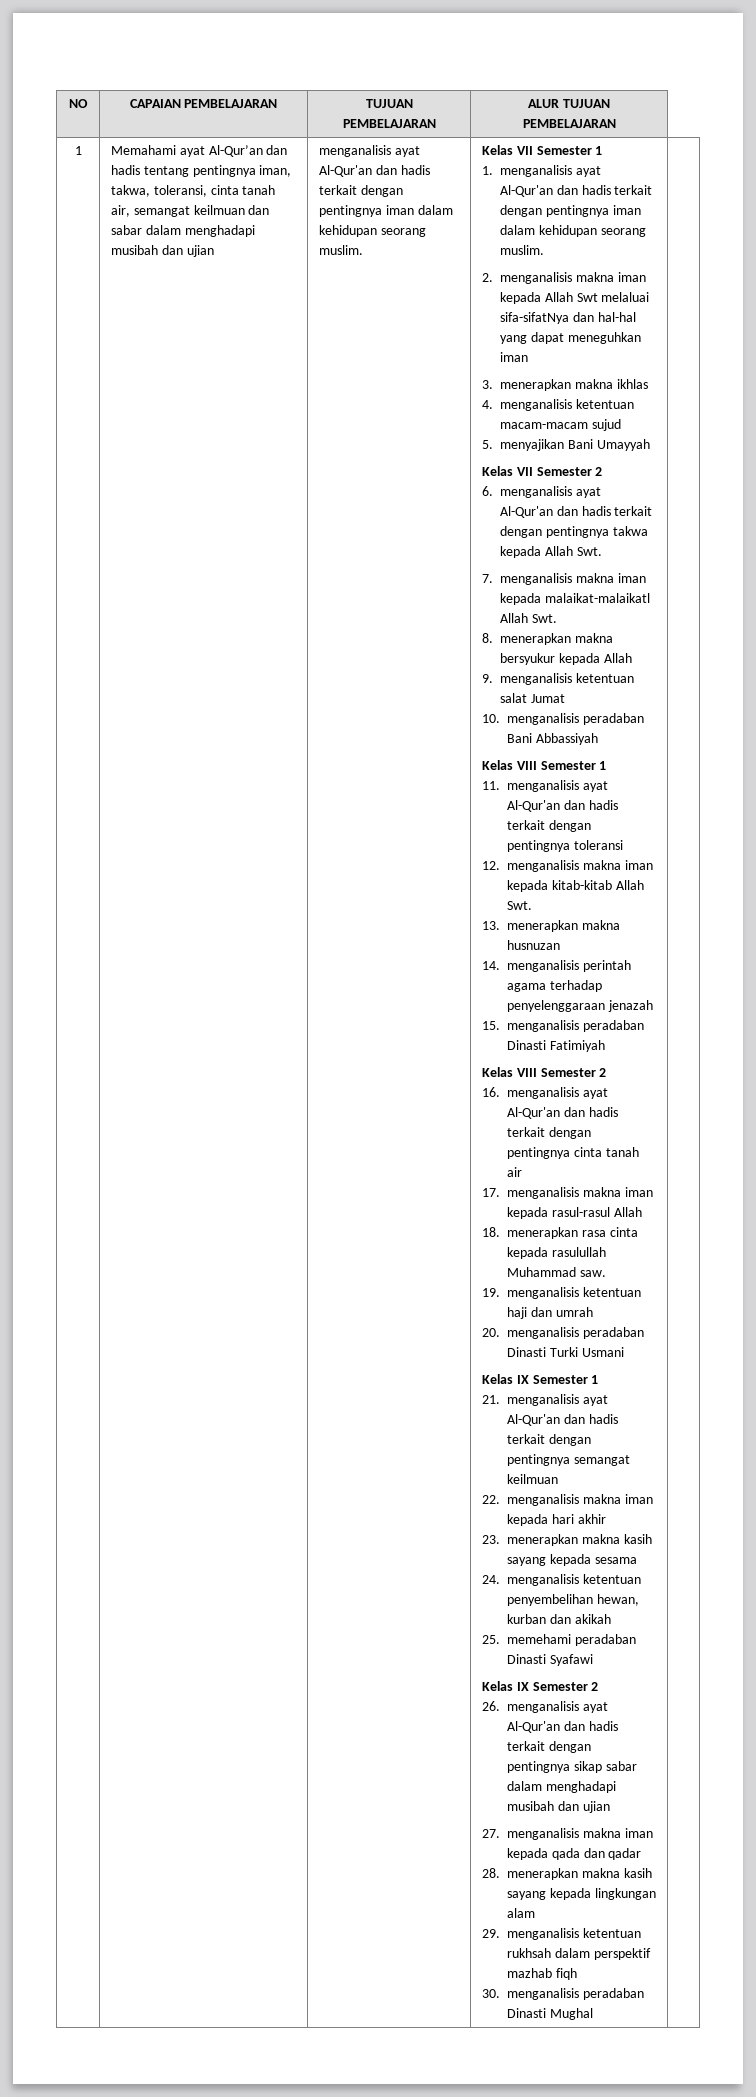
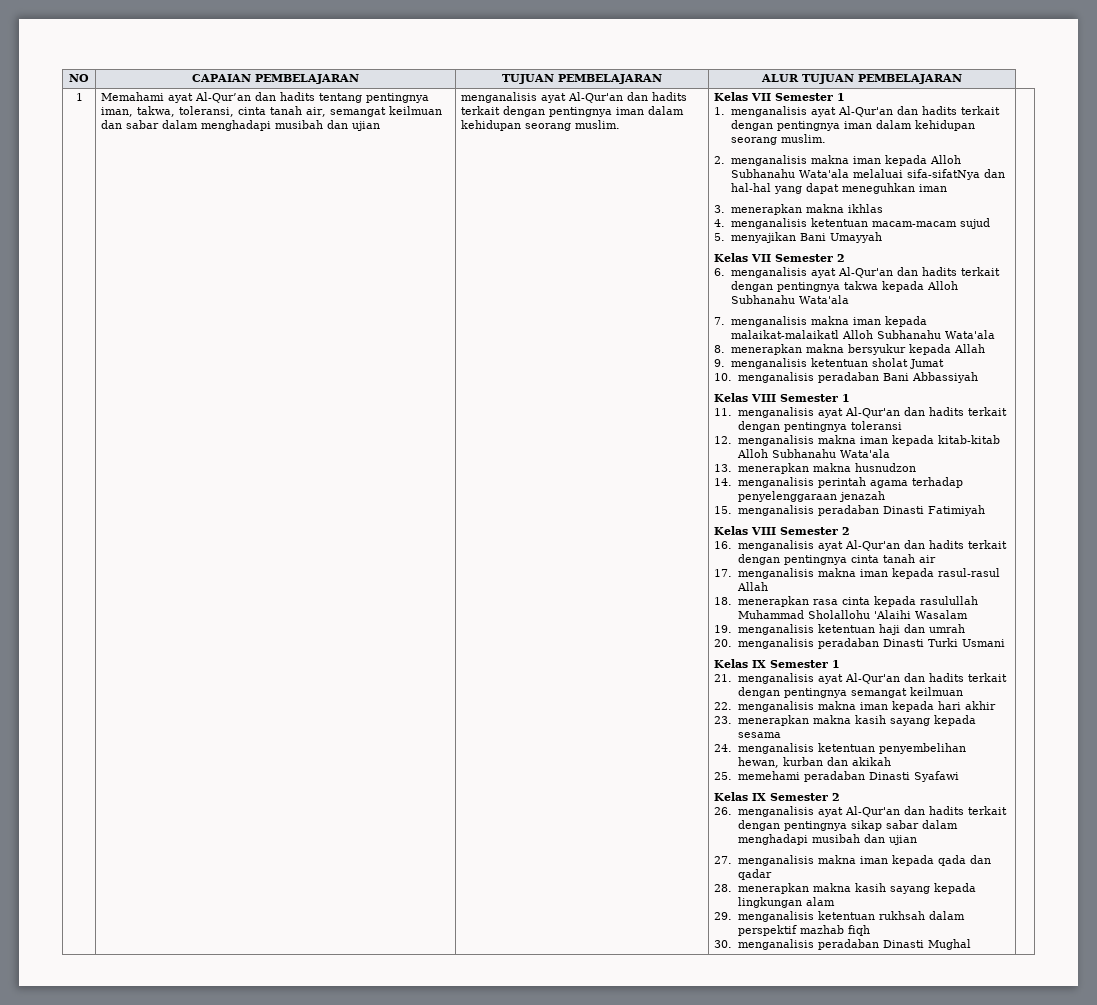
- Memahami ayat Al-Qur’an dan hadis tentang pentingnya iman, takwa, toleransi, cinta tanah air, semangat keilmuan dan sabar dalam menghadapi musibah dan ujian | menganalisis ayat Al-Qur'an dan hadis terkait dengan pentingnya iman dalam kehidupan seorang muslim.
+ Memahami ayat Al-Qur’an dan hadits tentang pentingnya iman, takwa, toleransi, cinta tanah air, semangat keilmuan dan sabar dalam menghadapi musibah dan ujian | menganalisis ayat Al-Qur'an dan hadits terkait dengan pentingnya iman dalam kehidupan seorang muslim.
- 1. menganalisis ayat Al-Qur'an dan hadis terkait dengan pentingnya iman dalam kehidupan seorang muslim.
+ 1. menganalisis ayat Al-Qur'an dan hadits terkait dengan pentingnya iman dalam kehidupan seorang muslim.
- 2. menganalisis makna iman kepada Allah Swt melaluai sifa-sifatNya dan hal-hal yang dapat meneguhkan iman
+ 2. menganalisis makna iman kepada Alloh Subhanahu Wata'ala melaluai sifa-sifatNya dan hal-hal yang dapat meneguhkan iman
- 6. menganalisis ayat Al-Qur'an dan hadis terkait dengan pentingnya takwa kepada Allah Swt.
+ 6. menganalisis ayat Al-Qur'an dan hadits terkait dengan pentingnya takwa kepada Alloh Subhanahu Wata'ala
- 7. menganalisis makna iman kepada malaikat-malaikatl Allah Swt.
+ 7. menganalisis makna iman kepada malaikat-malaikatl Alloh Subhanahu Wata'ala
- 9. menganalisis ketentuan salat Jumat
+ 9. menganalisis ketentuan sholat Jumat
- 11. menganalisis ayat Al-Qur'an dan hadis terkait dengan pentingnya toleransi
+ 11. menganalisis ayat Al-Qur'an dan hadits terkait dengan pentingnya toleransi
- 12. menganalisis makna iman kepada kitab-kitab Allah Swt.
+ 12. menganalisis makna iman kepada kitab-kitab Alloh Subhanahu Wata'ala
- 13. menerapkan makna husnuzan
+ 13. menerapkan makna husnudzon
- 16. menganalisis ayat Al-Qur'an dan hadis terkait dengan pentingnya cinta tanah air
+ 16. menganalisis ayat Al-Qur'an dan hadits terkait dengan pentingnya cinta tanah air
- 18. menerapkan rasa cinta kepada rasulullah Muhammad saw.
+ 18. menerapkan rasa cinta kepada rasulullah Muhammad Sholallohu 'Alaihi Wasalam
- 21. menganalisis ayat Al-Qur'an dan hadis terkait dengan pentingnya semangat keilmuan
+ 21. menganalisis ayat Al-Qur'an dan hadits terkait dengan pentingnya semangat keilmuan
- 26. menganalisis ayat Al-Qur'an dan hadis terkait dengan pentingnya sikap sabar dalam menghadapi musibah dan ujian
+ 26. menganalisis ayat Al-Qur'an dan hadits terkait dengan pentingnya sikap sabar dalam menghadapi musibah dan ujian

